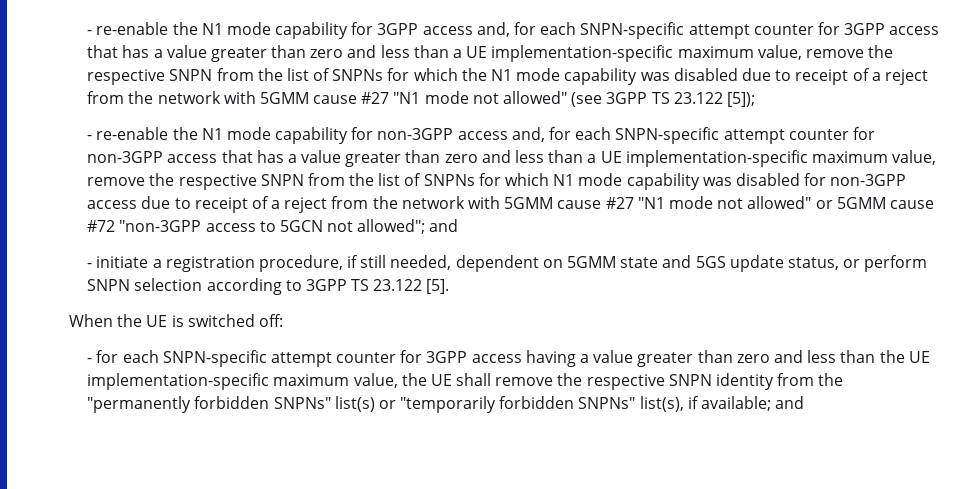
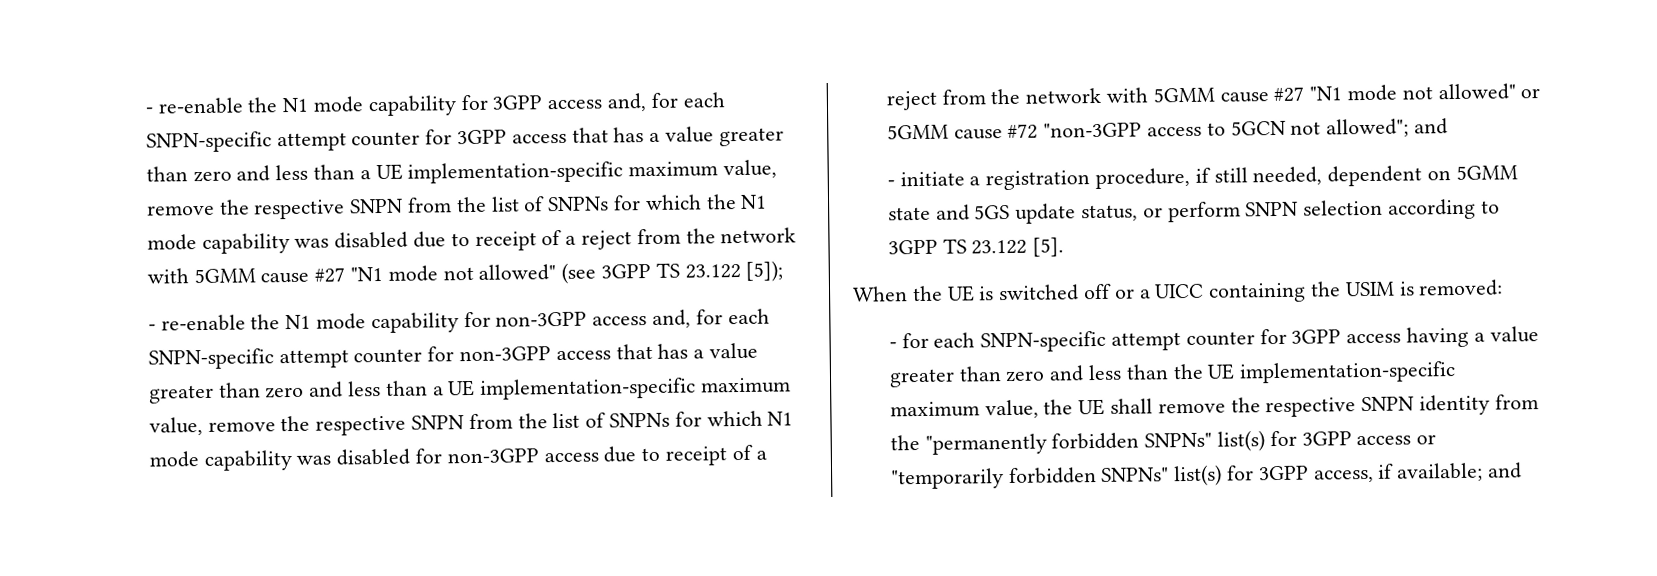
- When the UE is switched off:
+ When the UE is switched off or a UICC containing the USIM is removed:
- - for each SNPN-specific attempt counter for 3GPP access having a value greater than zero and less than the UE implementation-specific maximum value, the UE shall remove the respective SNPN identity from the "permanently forbidden SNPNs" list(s) or "temporarily forbidden SNPNs" list(s), if available; and
+ - for each SNPN-specific attempt counter for 3GPP access having a value greater than zero and less than the UE implementation-specific maximum value, the UE shall remove the respective SNPN identity from the "permanently forbidden SNPNs" list(s) for 3GPP access or "temporarily forbidden SNPNs" list(s) for 3GPP access, if available; and

